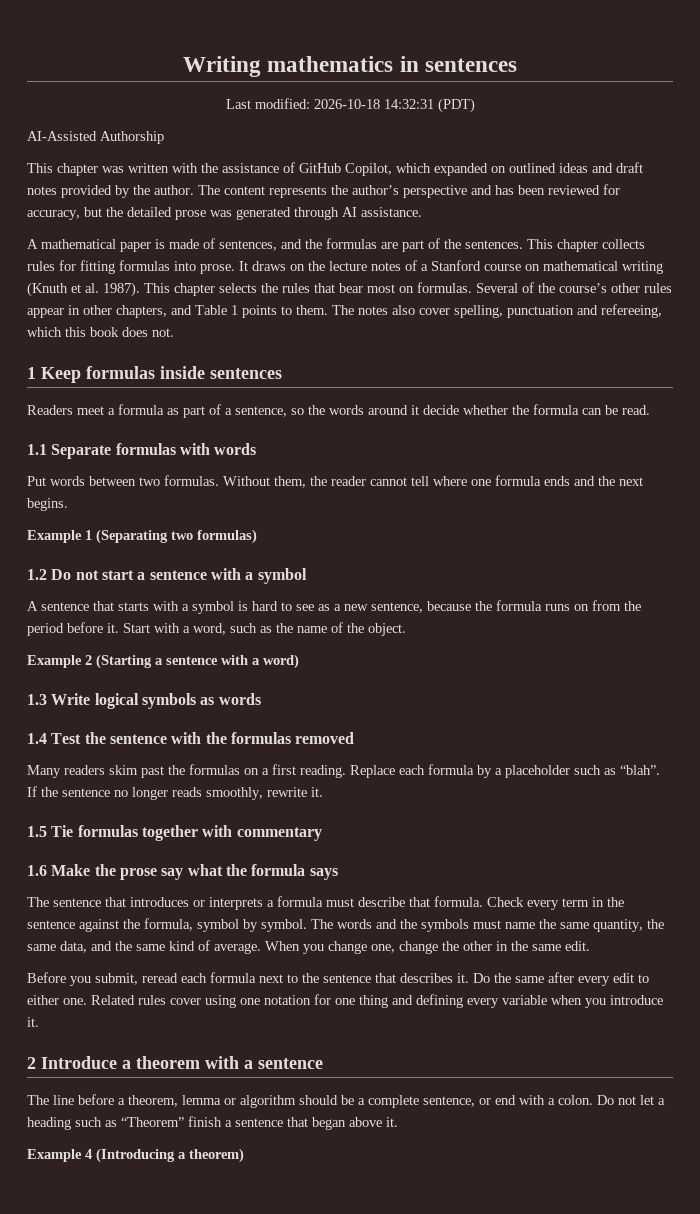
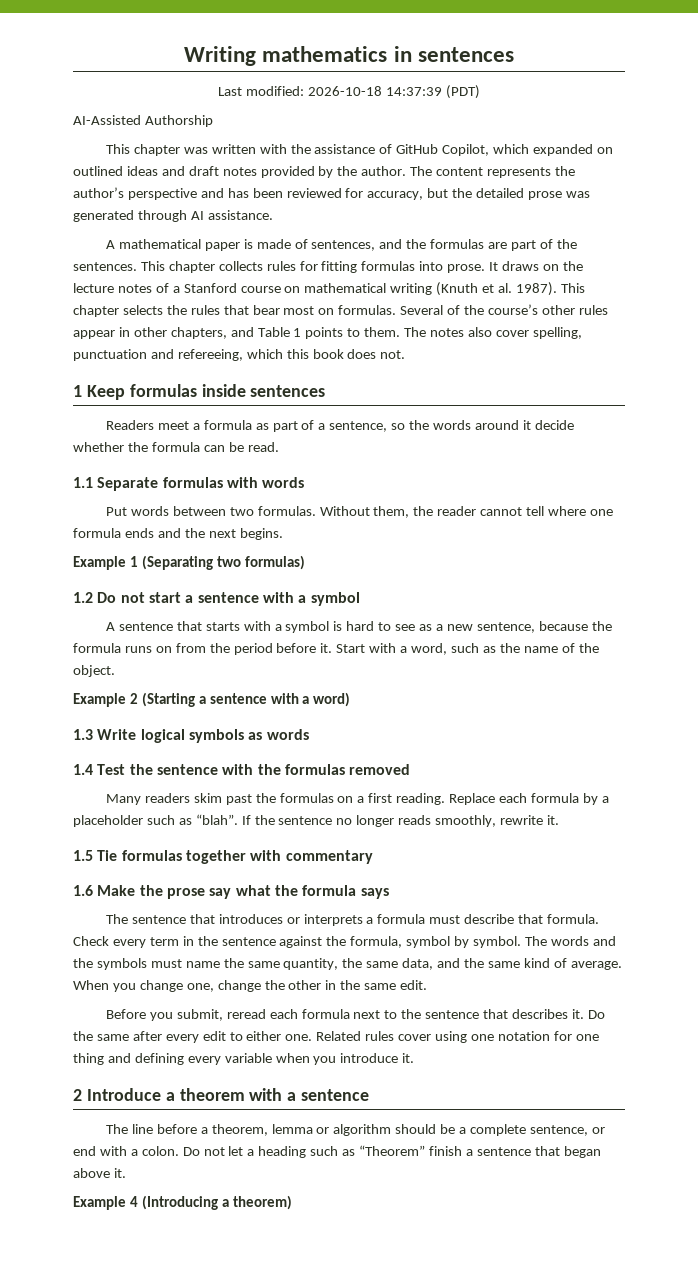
- Last modified: 2026-10-18 14:32:31 (PDT)
+ Last modified: 2026-10-18 14:37:39 (PDT)

